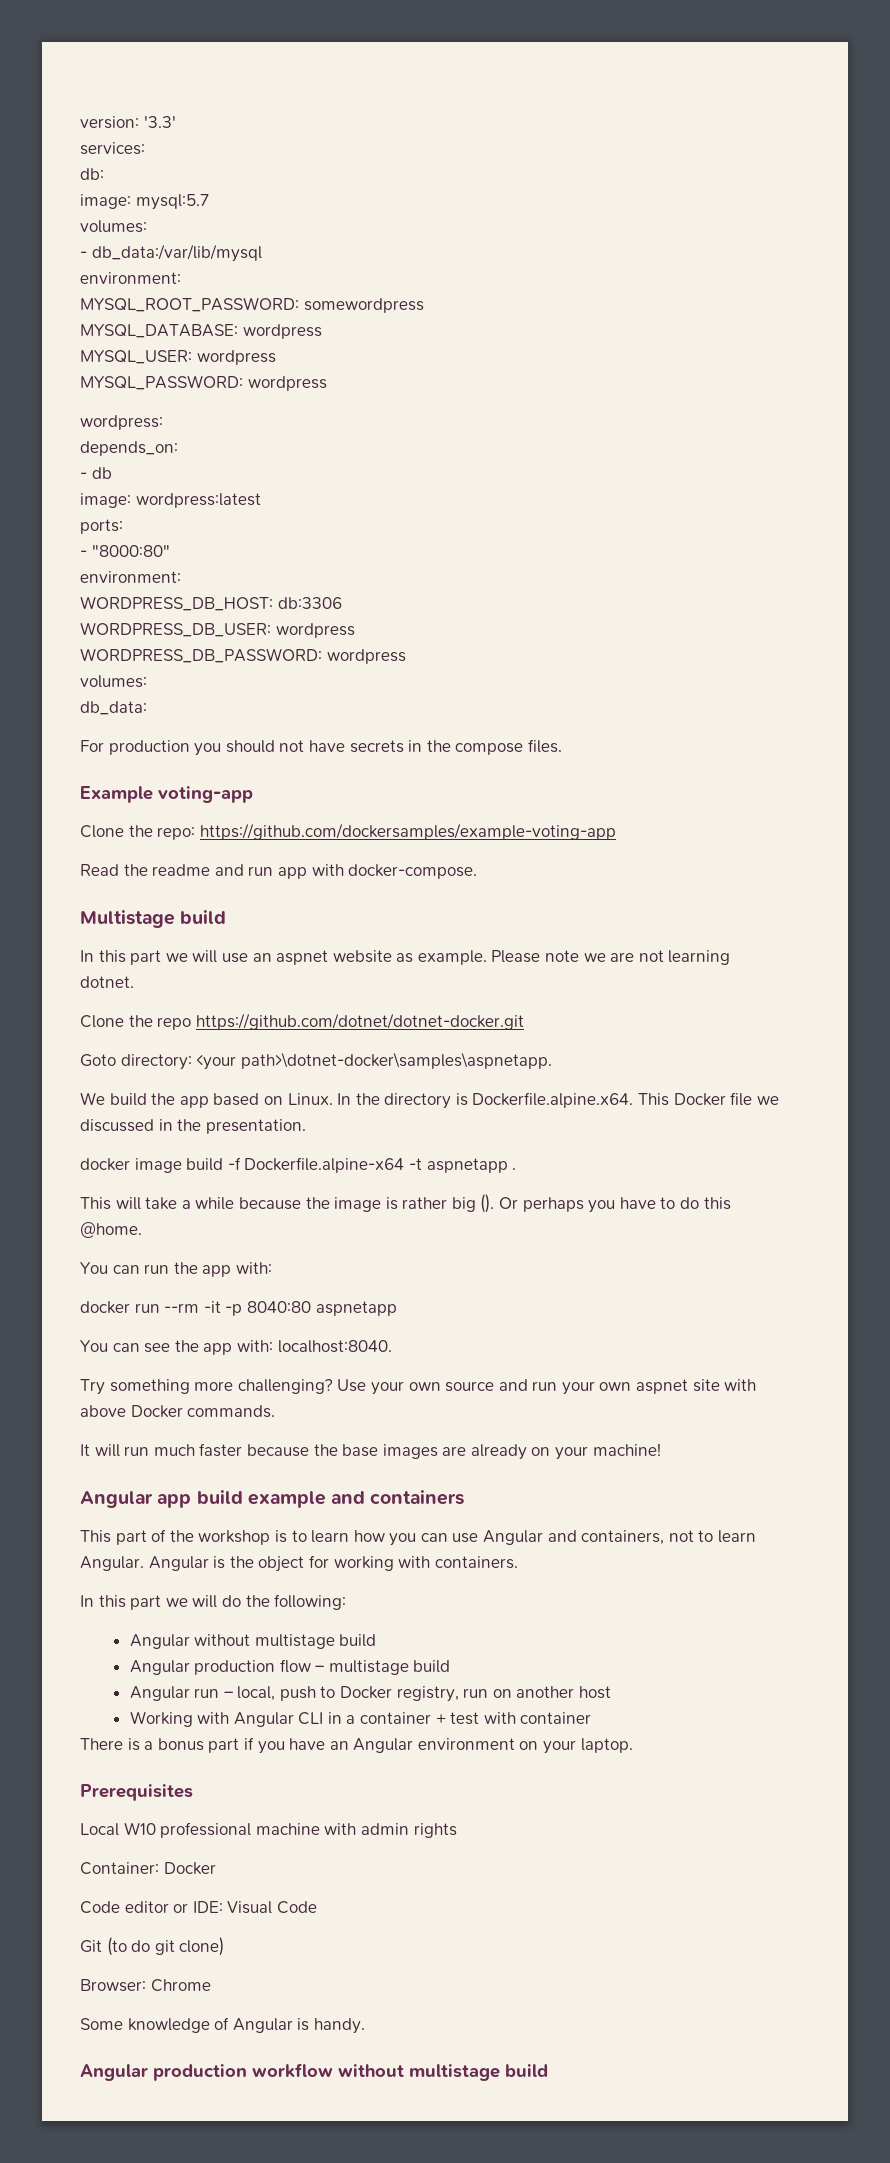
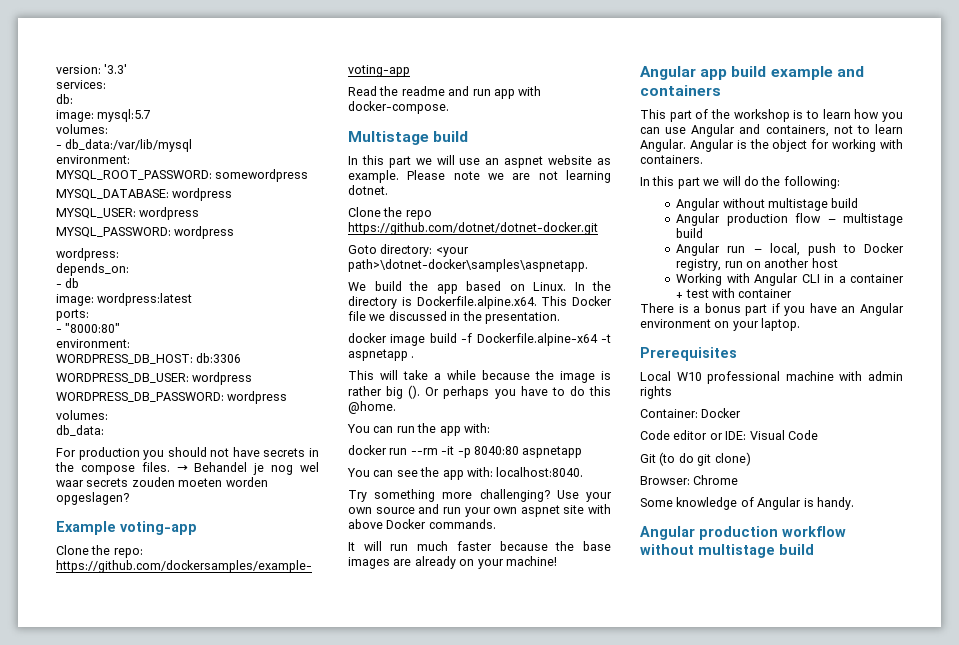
+ → Behandel je nog wel waar secrets zouden moeten worden opgeslagen?

